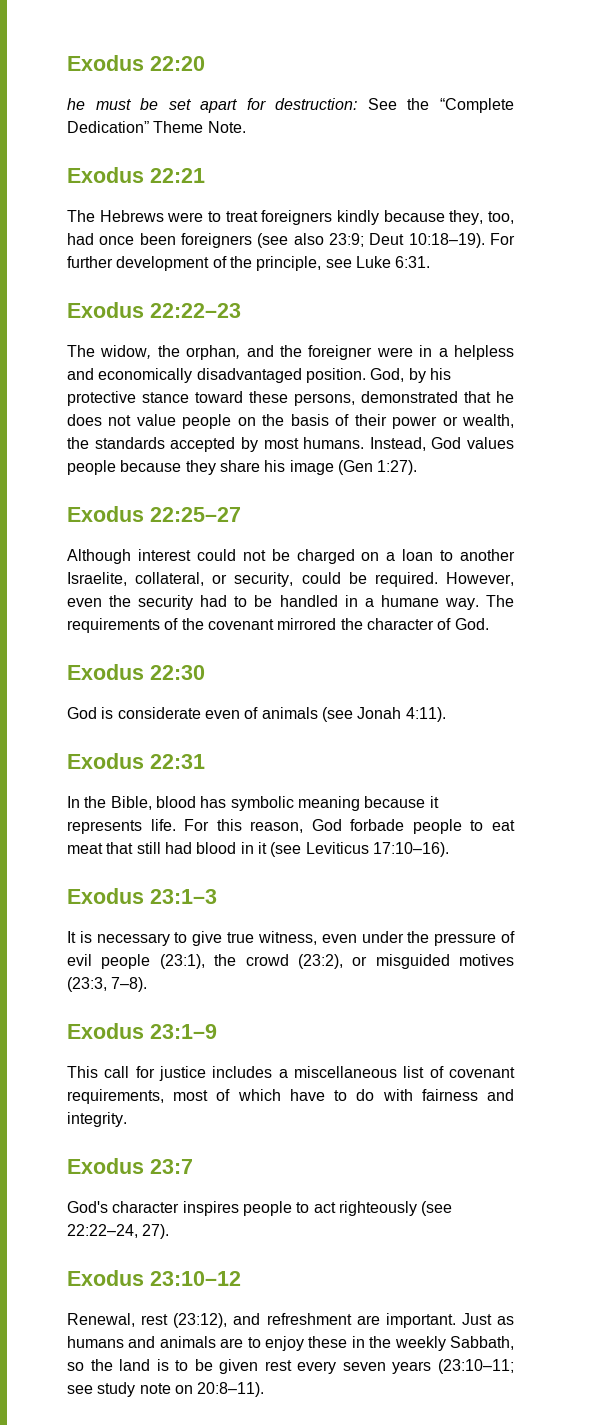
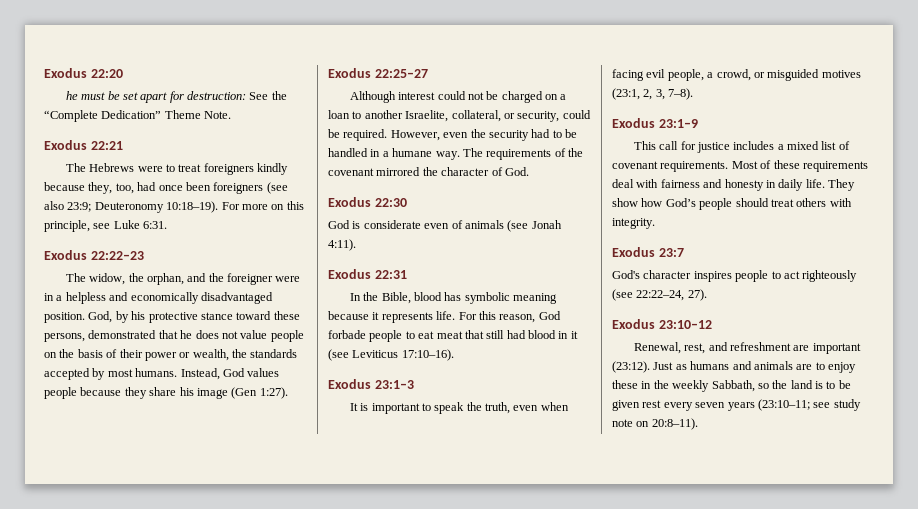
- The Hebrews were to treat foreigners kindly because they, too, had once been foreigners (see also 23:9; Deut 10:18–19).
+ The Hebrews were to treat foreigners kindly because they, too, had once been foreigners (see also 23:9; Deuteronomy 10:18–19).
- For further development of the principle, see Luke 6:31.
+ For more on this principle, see Luke 6:31.
- It is necessary to give true witness, even under the pressure of evil people (23:1), the crowd (23:2), or misguided motives (23:3, 7–8).
+ It is important to speak the truth, even when facing evil people, a crowd, or misguided motives (23:1, 2, 3, 7–8).
- This call for justice includes a miscellaneous list of covenant requirements, most of which have to do with fairness and integrity.
+ This call for justice includes a mixed list of covenant requirements. Most of these requirements deal with fairness and honesty in daily life. They show how God’s people should treat others with integrity.
- Renewal, rest (23:12), and refreshment are important.
+ Renewal, rest, and refreshment are important (23:12).

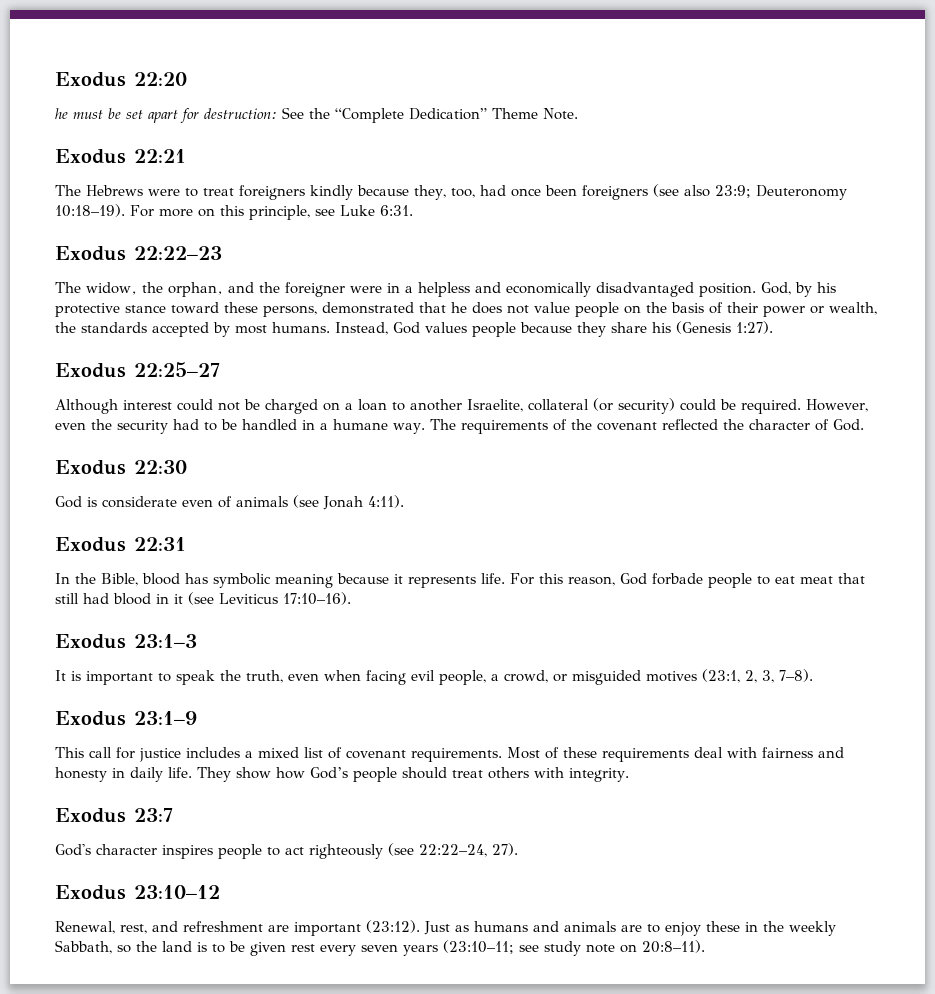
- Instead, God values people because they share his image (Gen 1:27).
+ Instead, God values people because they share his (Genesis 1:27).
- Although interest could not be charged on a loan to another Israelite, collateral, or security, could be required.
+ Although interest could not be charged on a loan to another Israelite, collateral (or security) could be required.
- The requirements of the covenant mirrored the character of God.
+ The requirements of the covenant reflected the character of God.

